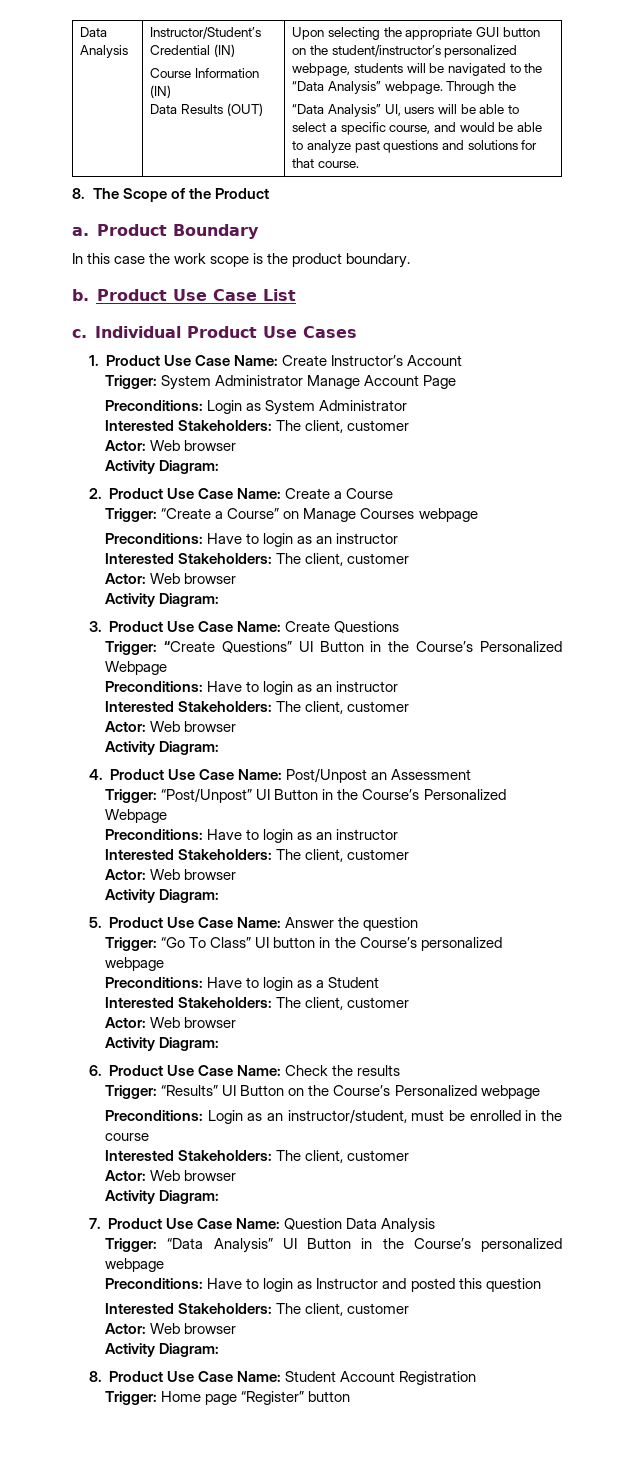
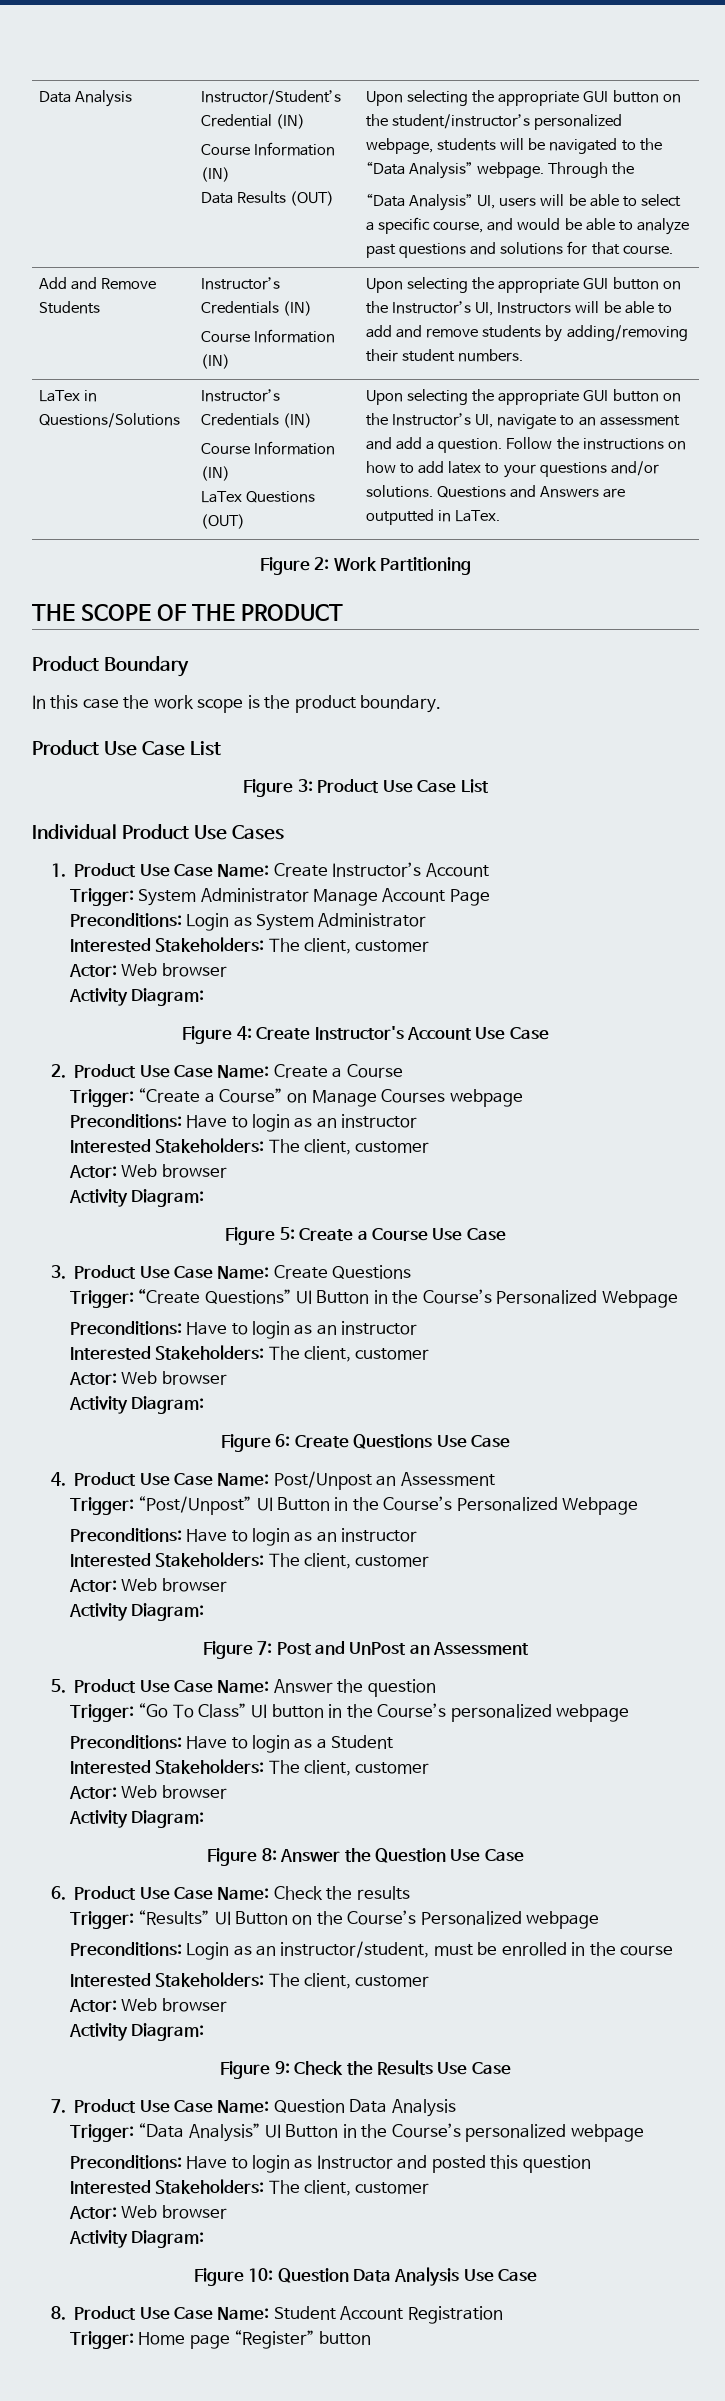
- 8. The Scope of the Product
- a. Product Boundary
+ Add and Remove Students | Instructor’s Credentials (IN)
+ Course Information (IN) | Upon selecting the appropriate GUI button on the Instructor’s UI, Instructors will be able to add and remove students by adding/removing their student numbers.
+ LaTex in Questions/Solutions | Instructor’s Credentials (IN)
+ Course Information (IN)
+ LaTex Questions (OUT) | Upon selecting the appropriate GUI button on the Instructor’s UI, navigate to an assessment and add a question. Follow the instructions on how to add latex to your questions and/or solutions. Questions and Answers are outputted in LaTex.
+ Figure 2: Work Partitioning
+ THE SCOPE OF THE PRODUCT
+ Product Boundary
  In this case the work scope is the product boundary.
- b. Product Use Case List
- c. Individual Product Use Cases
+ Product Use Case List
+ Figure 3: Product Use Case List
+ Individual Product Use Cases
+ Figure 4: Create Instructor's Account Use Case
+ Figure 5: Create a Course Use Case
+ Figure 6: Create Questions Use Case
+ Figure 7: Post and UnPost an Assessment
+ Figure 8: Answer the Question Use Case
+ Figure 9: Check the Results Use Case
+ Figure 10: Question Data Analysis Use Case

